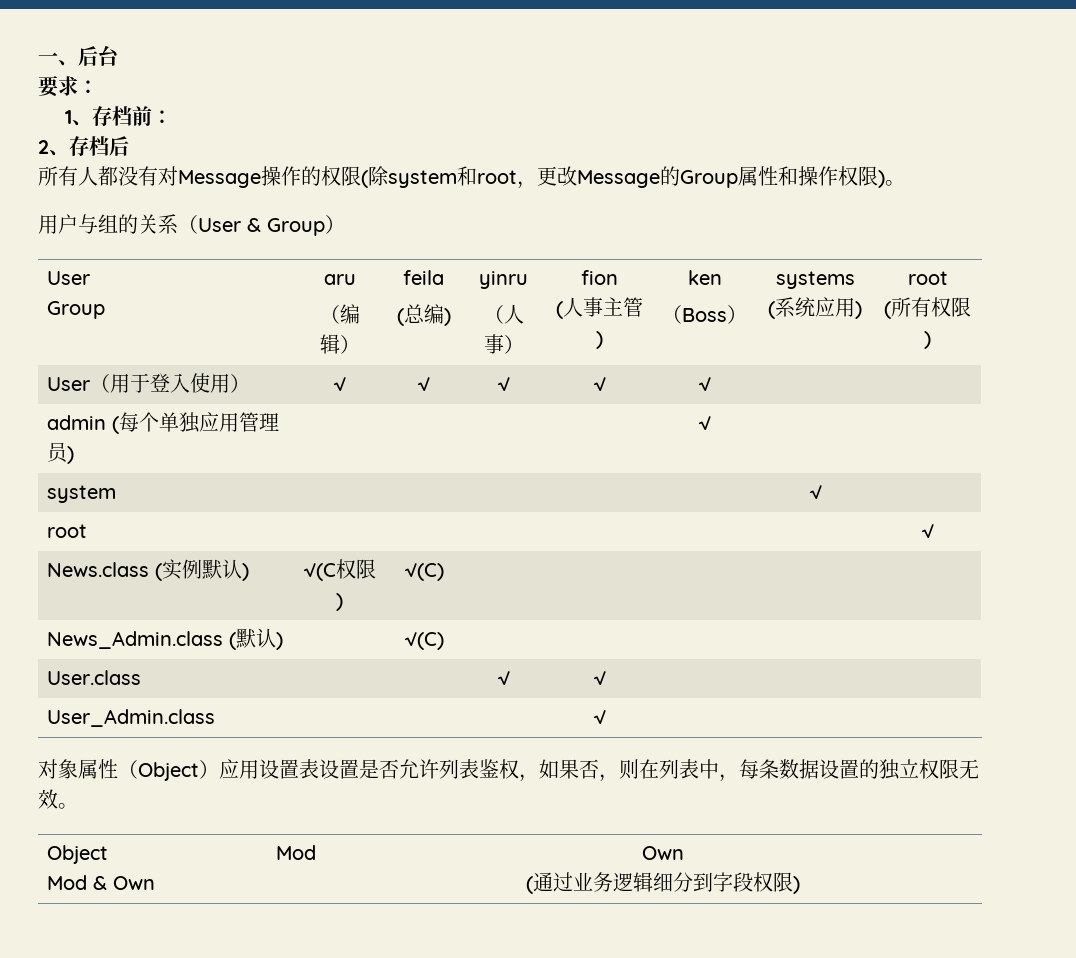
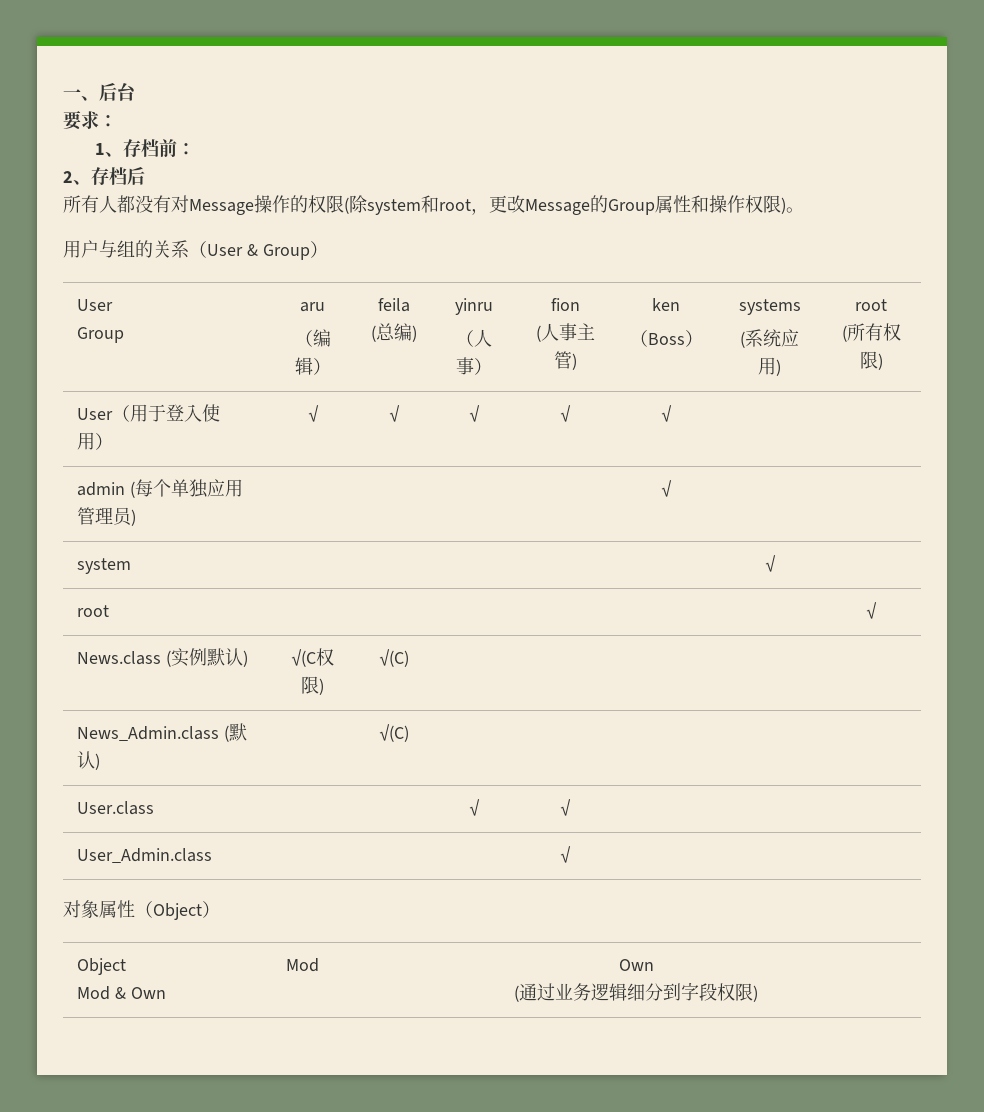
- 对象属性（Object）应用设置表设置是否允许列表鉴权，如果否，则在列表中，每条数据设置的独立权限无效。
+ 对象属性（Object）

